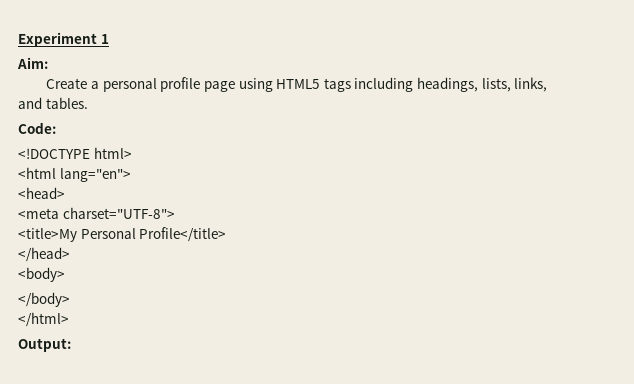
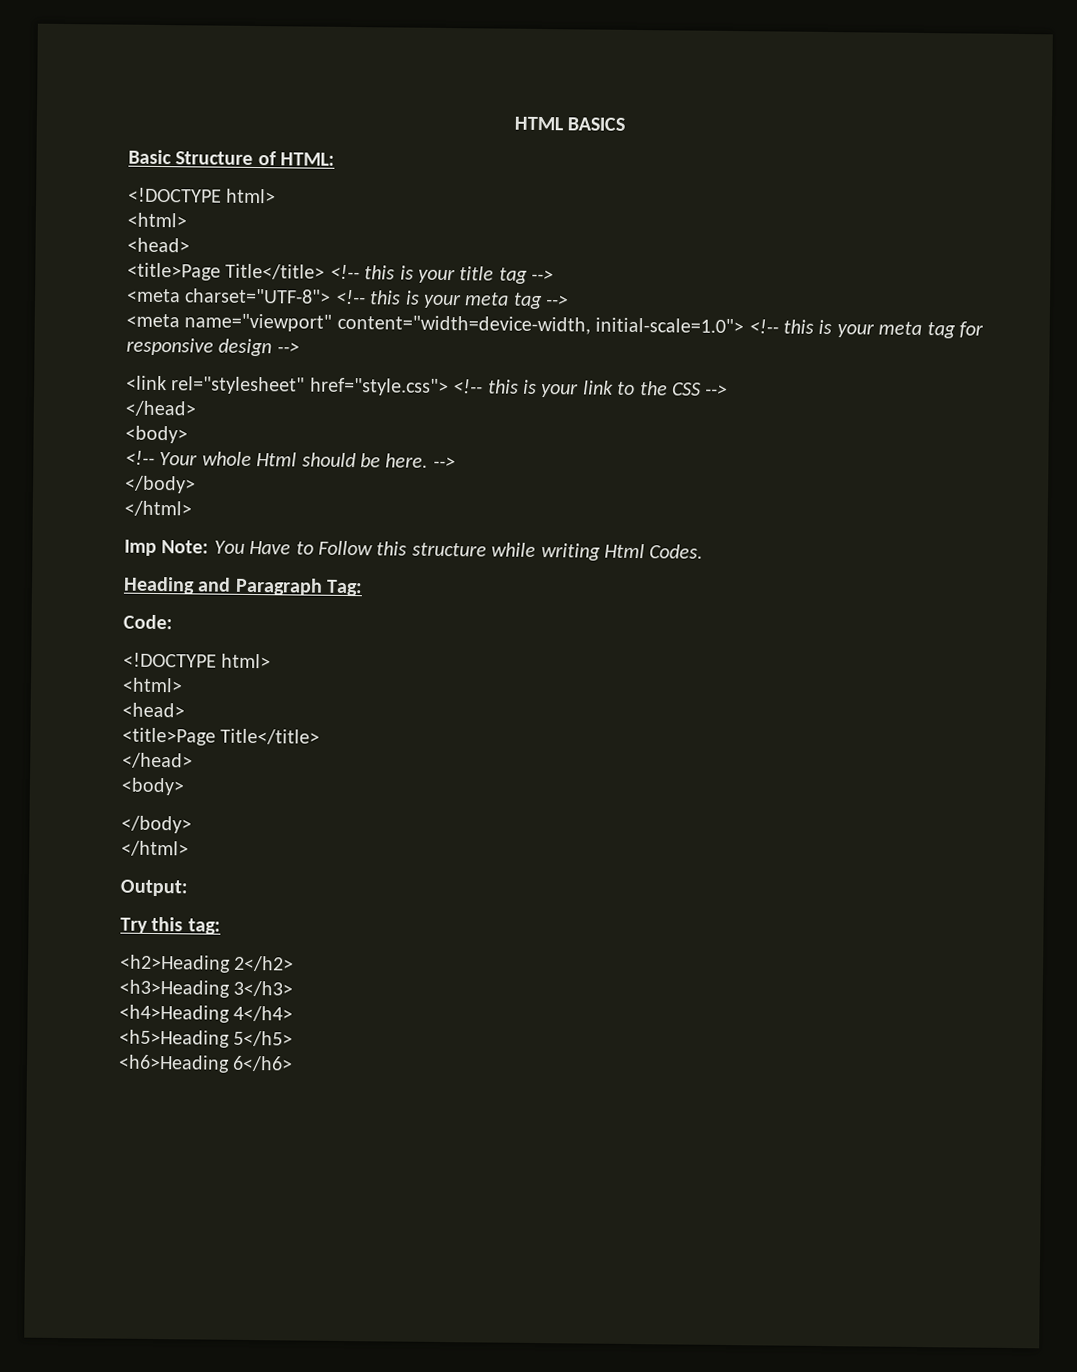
- Experiment 1
- Aim:
- Create a personal profile page using HTML5 tags including headings, lists, links, and tables.
+ HTML BASICS
+ Basic Structure of HTML:
+ <!DOCTYPE html>
+ <html>
+ <head>
+ <title>Page Title</title> <!-- this is your title tag -->
+ <meta charset="UTF-8"> <!-- this is your meta tag -->
+ <meta name="viewport" content="width=device-width, initial-scale=1.0"> <!-- this is your meta tag for responsive design -->
+ <link rel="stylesheet" href="style.css"> <!-- this is your link to the CSS -->
+ </head>
+ <body>
+ <!-- Your whole Html should be here. -->
+ </body>
+ </html>
+ Imp Note: You Have to Follow this structure while writing Html Codes.
+ Heading and Paragraph Tag:
  Code:
  <!DOCTYPE html>
- <html lang="en">
+ <html>
  <head>
- <meta charset="UTF-8">
- <title>My Personal Profile</title>
+ <title>Page Title</title>
+ Try this tag:
+ <h2>Heading 2</h2>
+ <h3>Heading 3</h3>
+ <h4>Heading 4</h4>
+ <h5>Heading 5</h5>
+ <h6>Heading 6</h6>

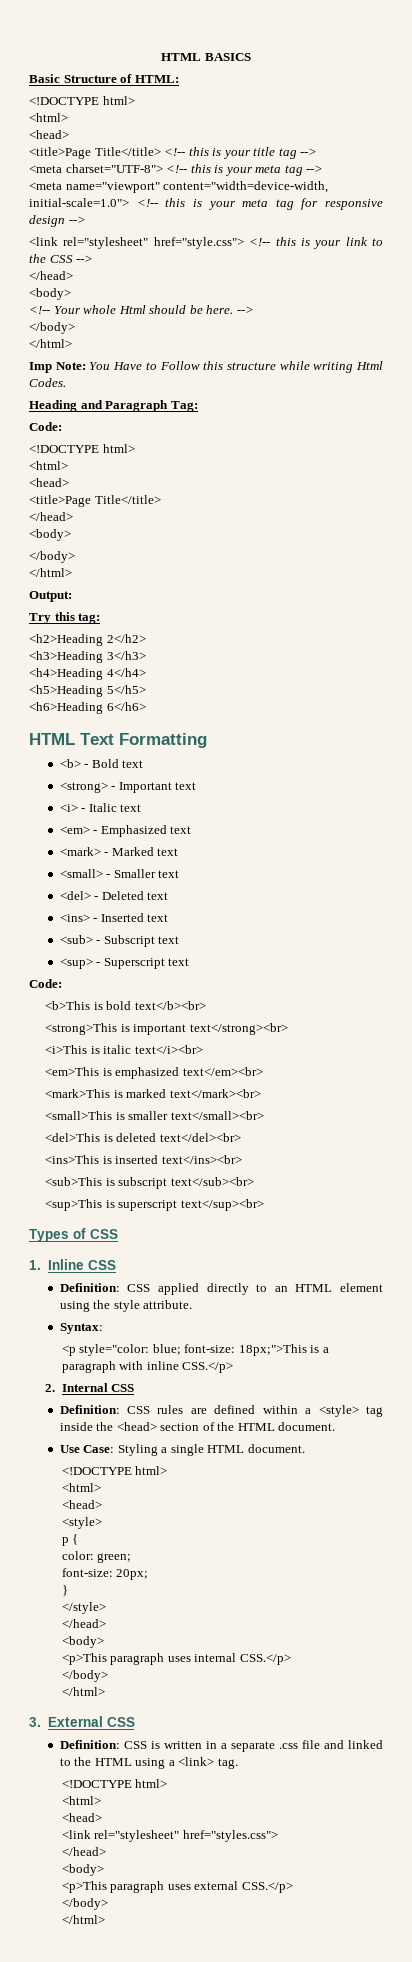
+ HTML Text Formatting
+ <b> - Bold text
+ <strong> - Important text
+ <i> - Italic text
+ <em> - Emphasized text
+ <mark> - Marked text
+ <small> - Smaller text
+ <del> - Deleted text
+ <ins> - Inserted text
+ <sub> - Subscript text
+ <sup> - Superscript text
+ Code:
+ <b>This is bold text</b><br>
+ <strong>This is important text</strong><br>
+ <i>This is italic text</i><br>
+ <em>This is emphasized text</em><br>
+ <mark>This is marked text</mark><br>
+ <small>This is smaller text</small><br>
+ <del>This is deleted text</del><br>
+ <ins>This is inserted text</ins><br>
+ <sub>This is subscript text</sub><br>
+ <sup>This is superscript text</sup><br>
+ Types of CSS
+ 1. Inline CSS
+ Definition: CSS applied directly to an HTML element using the style attribute.
+ Syntax:
+ <p style="color: blue; font-size: 18px;">This is a paragraph with inline CSS.</p>
+ 2. Internal CSS
+ Definition: CSS rules are defined within a <style> tag inside the <head> section of the HTML document.
+ Use Case: Styling a single HTML document.
+ <!DOCTYPE html>
+ <html>
+ <head>
+ <style>
+ p {
+ color: green;
+ font-size: 20px;
+ }
+ </style>
+ </head>
+ <body>
+ <p>This paragraph uses internal CSS.</p>
+ </body>
+ </html>
+ 3. External CSS
+ Definition: CSS is written in a separate .css file and linked to the HTML using a <link> tag.
+ <!DOCTYPE html>
+ <html>
+ <head>
+ <link rel="stylesheet" href="styles.css">
+ </head>
+ <body>
+ <p>This paragraph uses external CSS.</p>
+ </body>
+ </html>

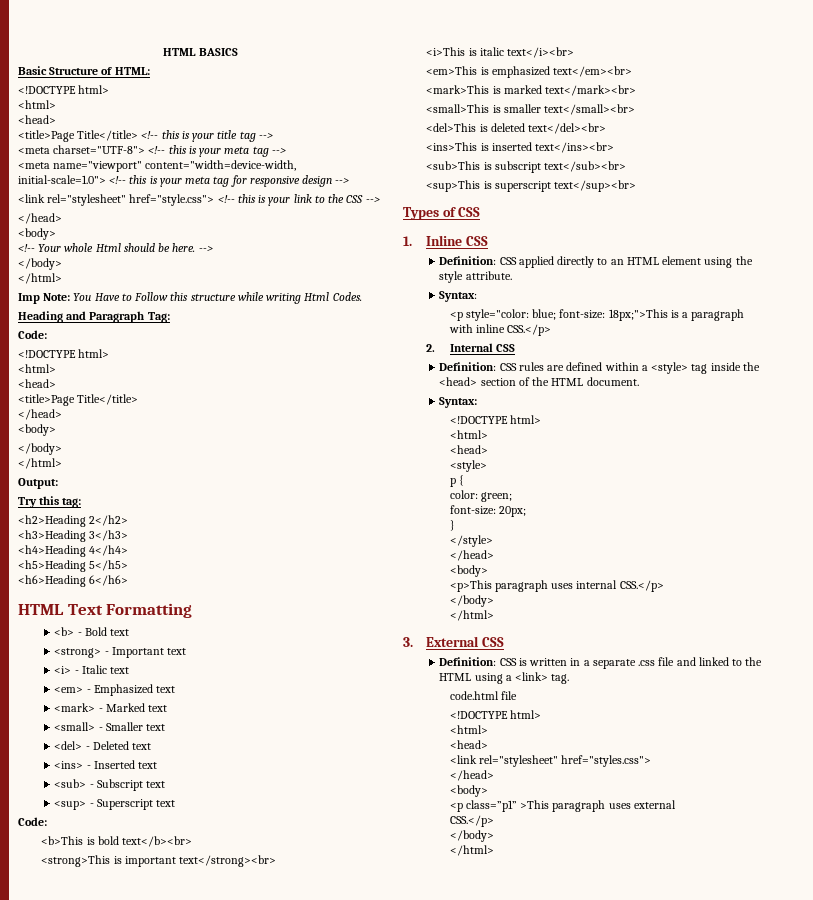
  Definition: CSS rules are defined within a <style> tag inside the <head> section of the HTML document.
- Use Case: Styling a single HTML document.
+ Syntax:
+ code.html file
- <p>This paragraph uses external CSS.</p>
+ <p class=”p1” >This paragraph uses external
+ CSS.</p>

